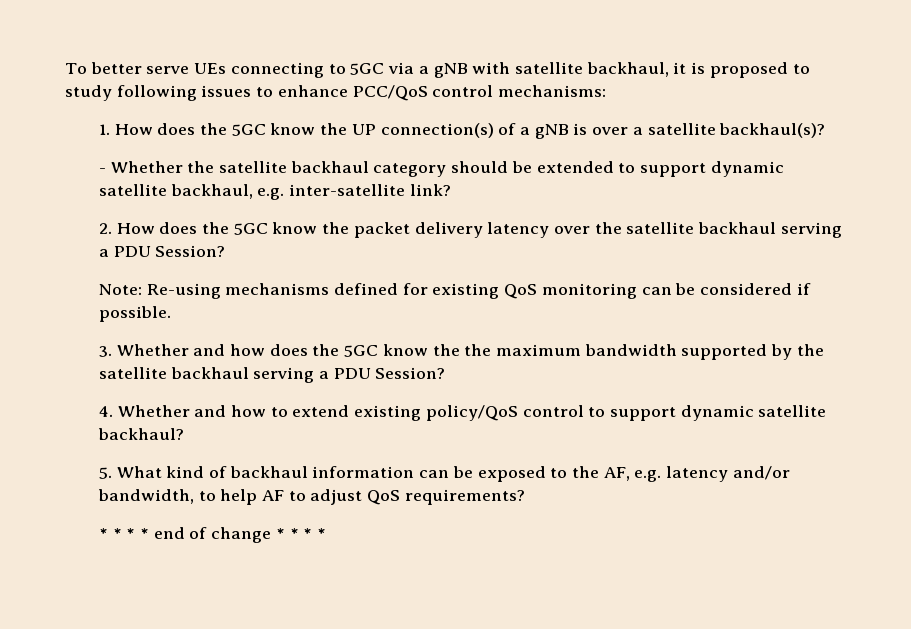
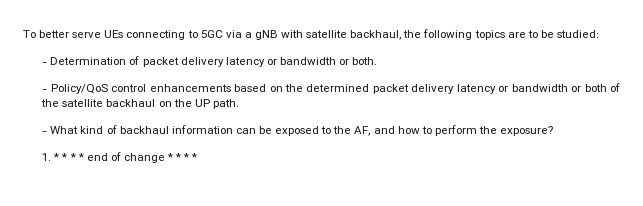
- To better serve UEs connecting to 5GC via a gNB with satellite backhaul, it is proposed to study following issues to enhance PCC/QoS control mechanisms:
- 1. How does the 5GC know the UP connection(s) of a gNB is over a satellite backhaul(s)?
- - Whether the satellite backhaul category should be extended to support dynamic satellite backhaul, e.g. inter-satellite link?
- 2. How does the 5GC know the packet delivery latency over the satellite backhaul serving a PDU Session?
- Note: Re-using mechanisms defined for existing QoS monitoring can be considered if possible.
- 3. Whether and how does the 5GC know the the maximum bandwidth supported by the satellite backhaul serving a PDU Session?
- 4. Whether and how to extend existing policy/QoS control to support dynamic satellite backhaul?
- 5. What kind of backhaul information can be exposed to the AF, e.g. latency and/or bandwidth, to help AF to adjust QoS requirements?
- * * * * end of change * * * *
+ To better serve UEs connecting to 5GC via a gNB with satellite backhaul, the following topics are to be studied:
+ - Determination of packet delivery latency or bandwidth or both.
+ - Policy/QoS control enhancements based on the determined packet delivery latency or bandwidth or both of the satellite backhaul on the UP path.
+ - What kind of backhaul information can be exposed to the AF, and how to perform the exposure?
+ 1. * * * * end of change * * * *

